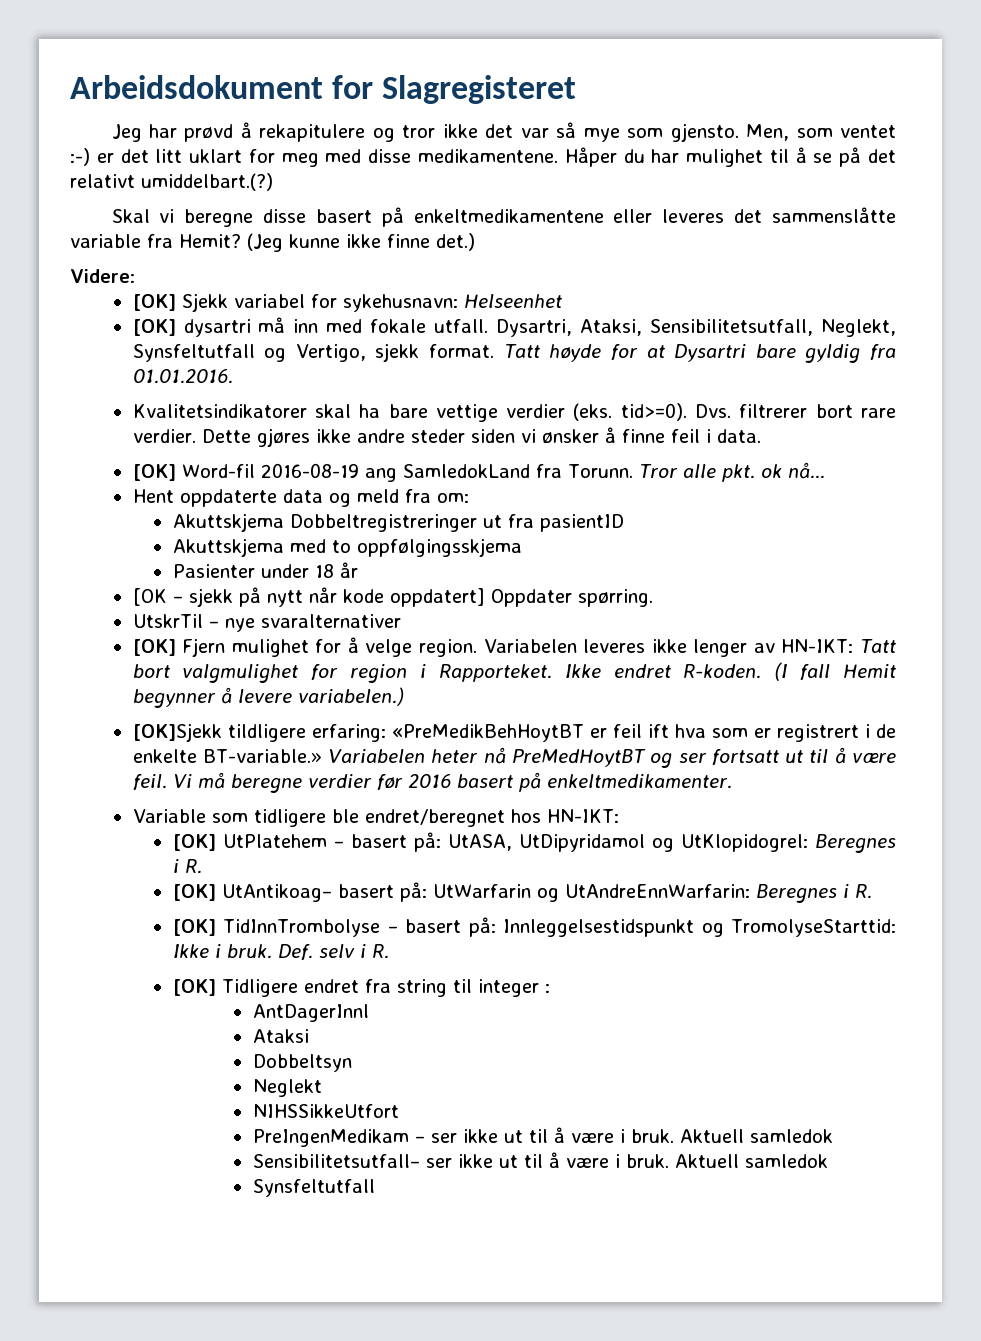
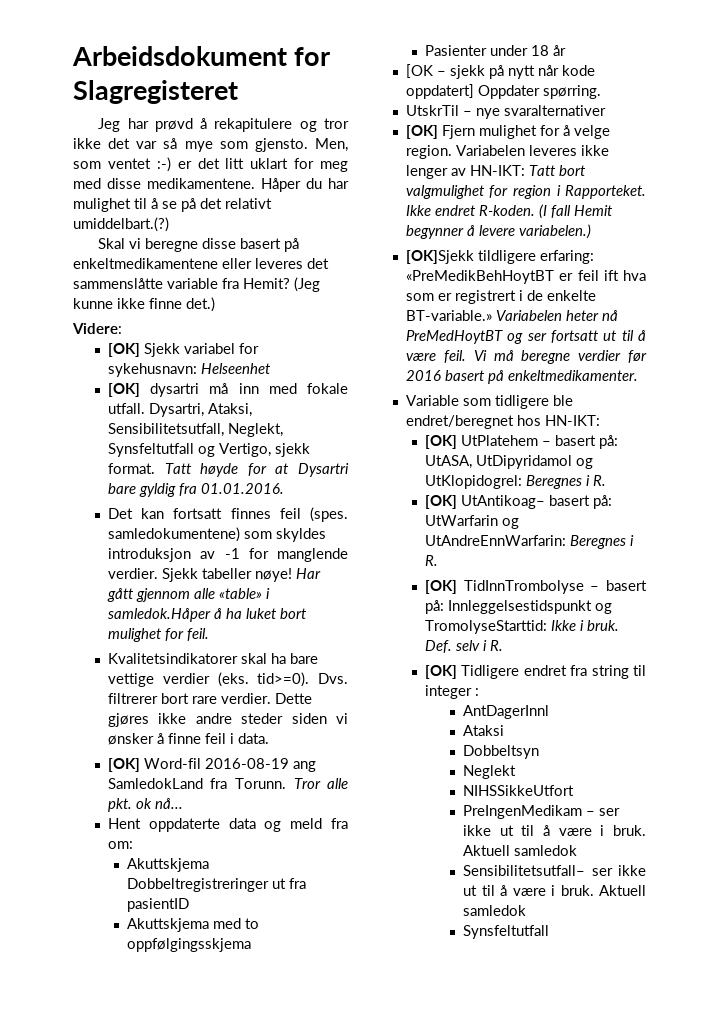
+ Det kan fortsatt finnes feil (spes. samledokumentene) som skyldes introduksjon av -1 for manglende verdier. Sjekk tabeller nøye! Har gått gjennom alle «table» i samledok.Håper å ha luket bort mulighet for feil.

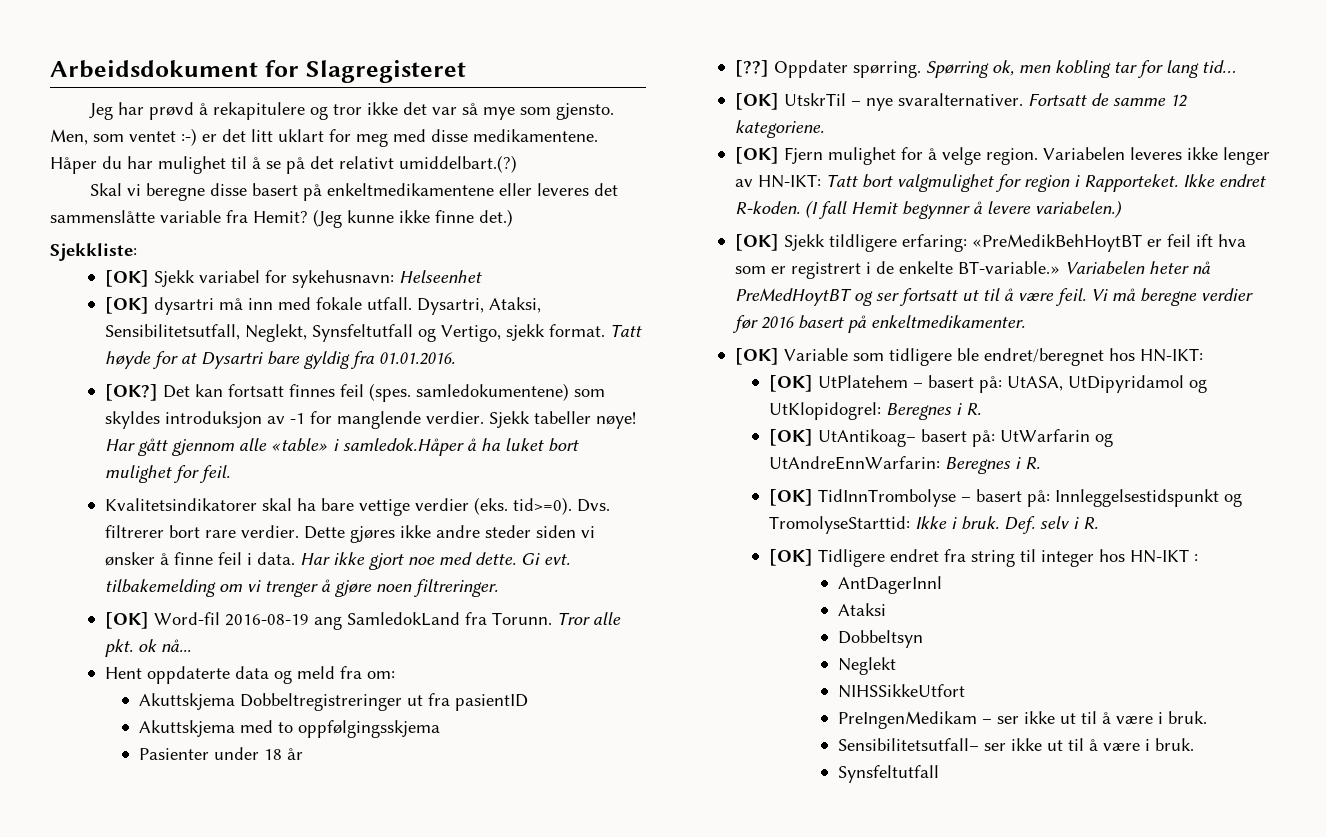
- Videre:
+ Sjekkliste:
+ [OK?]
+ Har ikke gjort noe med dette. Gi evt. tilbakemelding om vi trenger å gjøre noen filtreringer.
- [OK – sjekk på nytt når kode oppdatert] Oppdater spørring.
- UtskrTil – nye svaralternativer
+ [??] Oppdater spørring. Spørring ok, men kobling tar for lang tid…
+ [OK] UtskrTil – nye svaralternativer. Fortsatt de samme 12 kategoriene.
- [OK]Sjekk tildligere erfaring: «PreMedikBehHoytBT er feil ift hva som er registrert i de enkelte BT-variable.»
+ [OK] Sjekk tildligere erfaring: «PreMedikBehHoytBT er feil ift hva som er registrert i de enkelte BT-variable.»
- Variable som tidligere ble endret/beregnet hos HN-IKT:
+ [OK] Variable som tidligere ble endret/beregnet hos HN-IKT:
- [OK] Tidligere endret fra string til integer :
+ [OK] Tidligere endret fra string til integer hos HN-IKT :
- PreIngenMedikam – ser ikke ut til å være i bruk. Aktuell samledok
+ PreIngenMedikam – ser ikke ut til å være i bruk.
- Sensibilitetsutfall– ser ikke ut til å være i bruk. Aktuell samledok
+ Sensibilitetsutfall– ser ikke ut til å være i bruk.

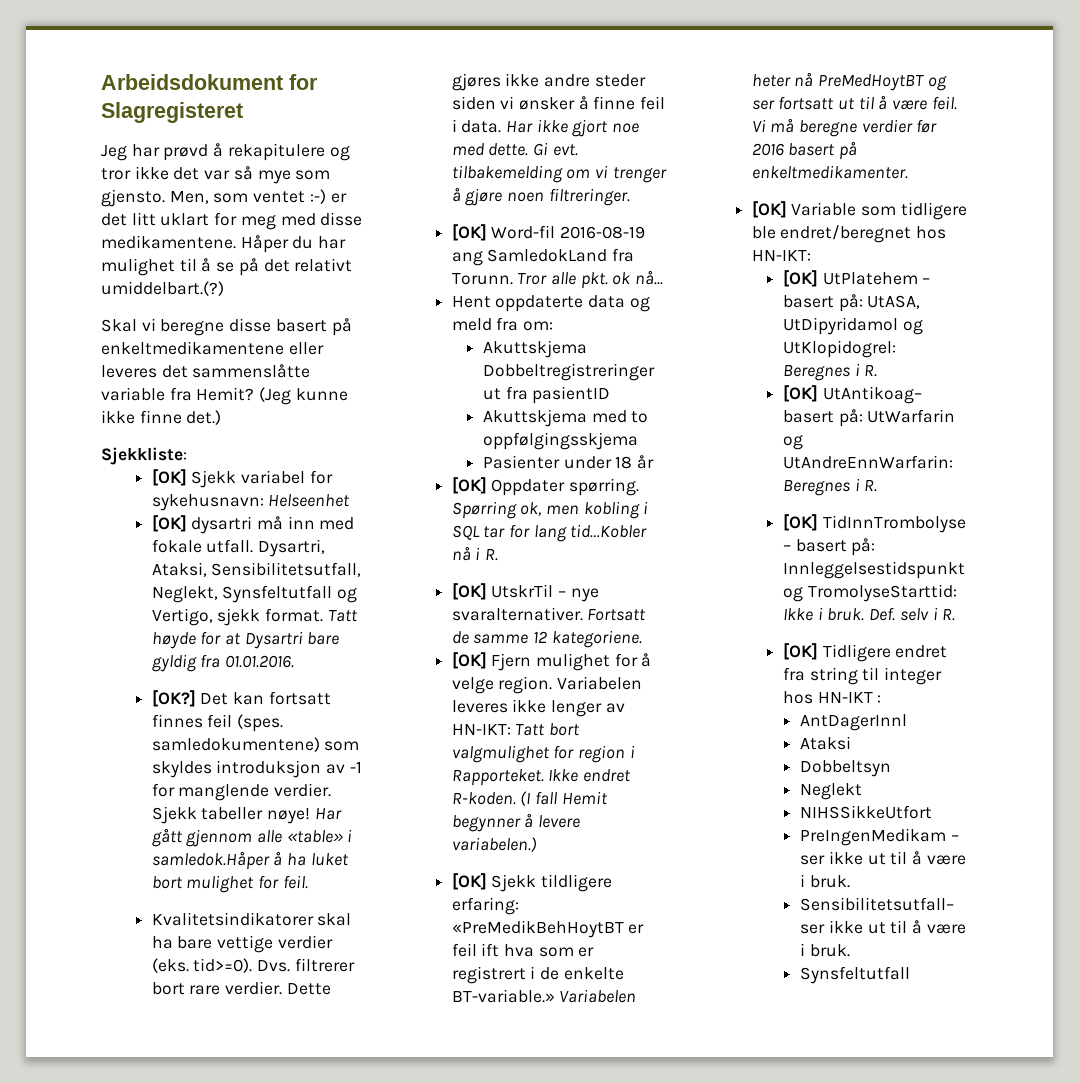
- [??] Oppdater spørring.
+ [OK] Oppdater spørring.
- Spørring ok, men kobling tar for lang tid…
+ Spørring ok, men kobling i SQL tar for lang tid…Kobler nå i R.

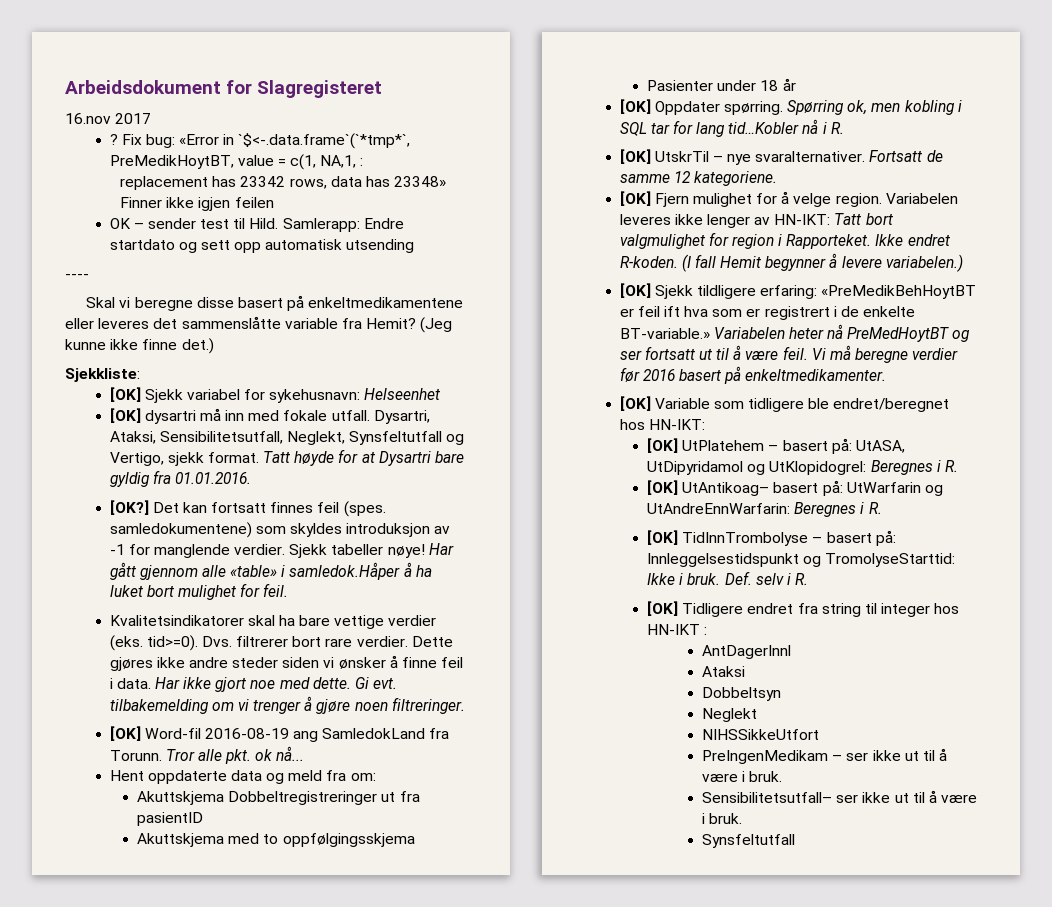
- Jeg har prøvd å rekapitulere og tror ikke det var så mye som gjensto. Men, som ventet :-) er det litt uklart for meg med disse medikamentene. Håper du har mulighet til å se på det relativt umiddelbart.(?)
+ 16.nov 2017
+ ? Fix bug: «Error in `$<-.data.frame`(`*tmp*`, PreMedikHoytBT, value = c(1, NA,1, :
+ replacement has 23342 rows, data has 23348» Finner ikke igjen feilen
+ OK – sender test til Hild. Samlerapp: Endre startdato og sett opp automatisk utsending
+ ----

